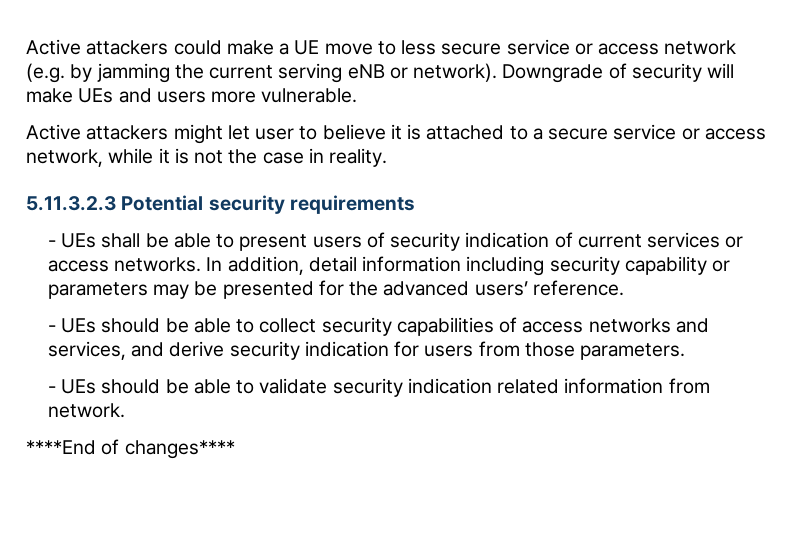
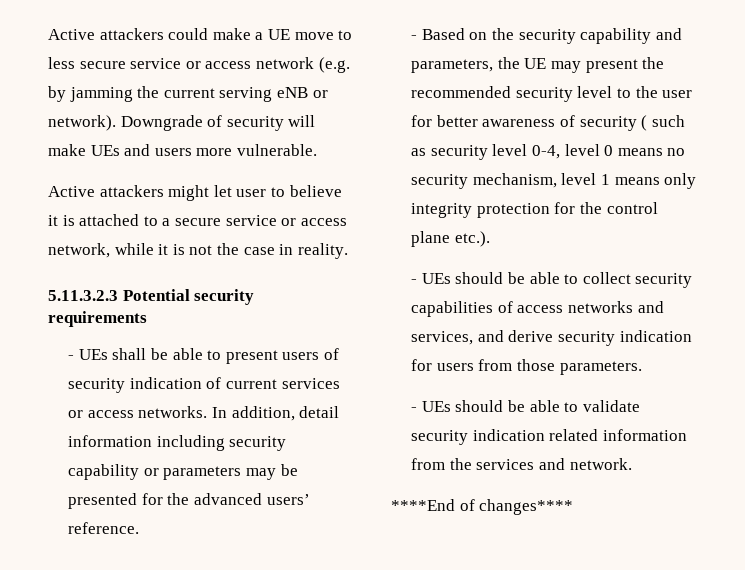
+ - Based on the security capability and parameters, the UE may present the recommended security level to the user for better awareness of security ( such as security level 0-4, level 0 means no security mechanism, level 1 means only integrity protection for the control plane etc.).
- - UEs should be able to validate security indication related information from network.
+ - UEs should be able to validate security indication related information from the services and network.

